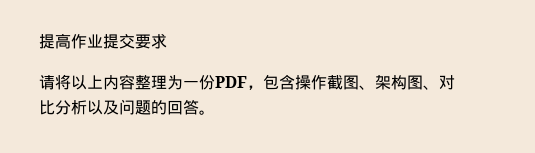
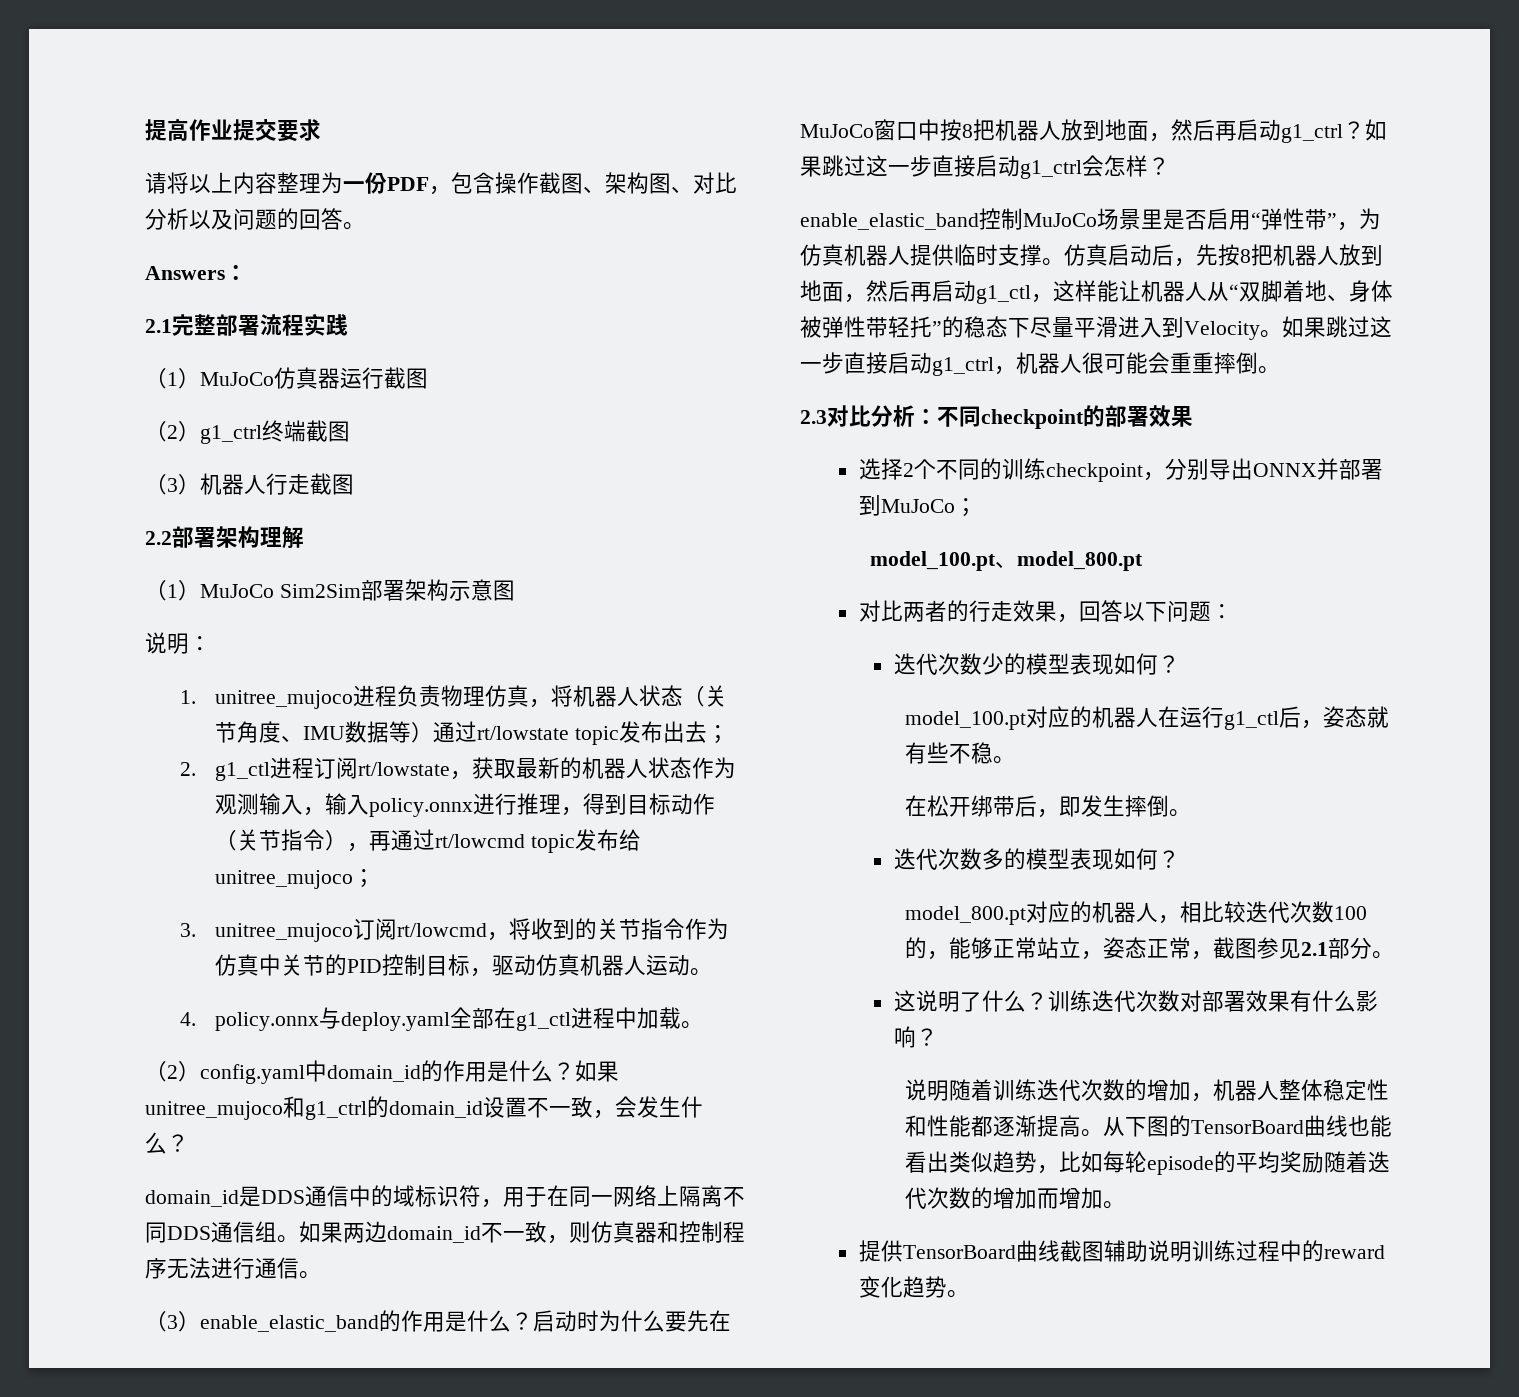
+ Answers：
+ 2.1完整部署流程实践
+ （1）MuJoCo仿真器运行截图
+ （2）g1_ctrl终端截图
+ （3）机器人行走截图
+ 2.2部署架构理解
+ （1）MuJoCo Sim2Sim部署架构示意图
+ 说明：
+ 1. unitree_mujoco进程负责物理仿真，将机器人状态（关节角度、IMU数据等）通过rt/lowstate topic发布出去；
+ 2. g1_ctl进程订阅rt/lowstate，获取最新的机器人状态作为观测输入，输入policy.onnx进行推理，得到目标动作（关节指令），再通过rt/lowcmd topic发布给unitree_mujoco；
+ 3. unitree_mujoco订阅rt/lowcmd，将收到的关节指令作为仿真中关节的PID控制目标，驱动仿真机器人运动。
+ 4. policy.onnx与deploy.yaml全部在g1_ctl进程中加载。
+ （2）config.yaml中domain_id的作用是什么？如果unitree_mujoco和g1_ctrl的domain_id设置不一致，会发生什么？
+ domain_id是DDS通信中的域标识符，用于在同一网络上隔离不同DDS通信组。如果两边domain_id不一致，则仿真器和控制程序无法进行通信。
+ （3）enable_elastic_band的作用是什么？启动时为什么要先在MuJoCo窗口中按8把机器人放到地面，然后再启动g1_ctrl？如果跳过这一步直接启动g1_ctrl会怎样？
+ enable_elastic_band控制MuJoCo场景里是否启用“弹性带”，为仿真机器人提供临时支撑。仿真启动后，先按8把机器人放到地面，然后再启动g1_ctl，这样能让机器人从“双脚着地、身体被弹性带轻托”的稳态下尽量平滑进入到Velocity。如果跳过这一步直接启动g1_ctrl，机器人很可能会重重摔倒。
+ 2.3对比分析：不同checkpoint的部署效果
+ 选择2个不同的训练checkpoint，分别导出ONNX并部署到MuJoCo；
+ model_100.pt、model_800.pt
+ 对比两者的行走效果，回答以下问题：
+ 迭代次数少的模型表现如何？
+ model_100.pt对应的机器人在运行g1_ctl后，姿态就有些不稳。
+ 在松开绑带后，即发生摔倒。
+ 迭代次数多的模型表现如何？
+ model_800.pt对应的机器人，相比较迭代次数100的，能够正常站立，姿态正常，截图参见2.1部分。
+ 这说明了什么？训练迭代次数对部署效果有什么影响？
+ 说明随着训练迭代次数的增加，机器人整体稳定性和性能都逐渐提高。从下图的TensorBoard曲线也能看出类似趋势，比如每轮episode的平均奖励随着迭代次数的增加而增加。
+ 提供TensorBoard曲线截图辅助说明训练过程中的reward变化趋势。

